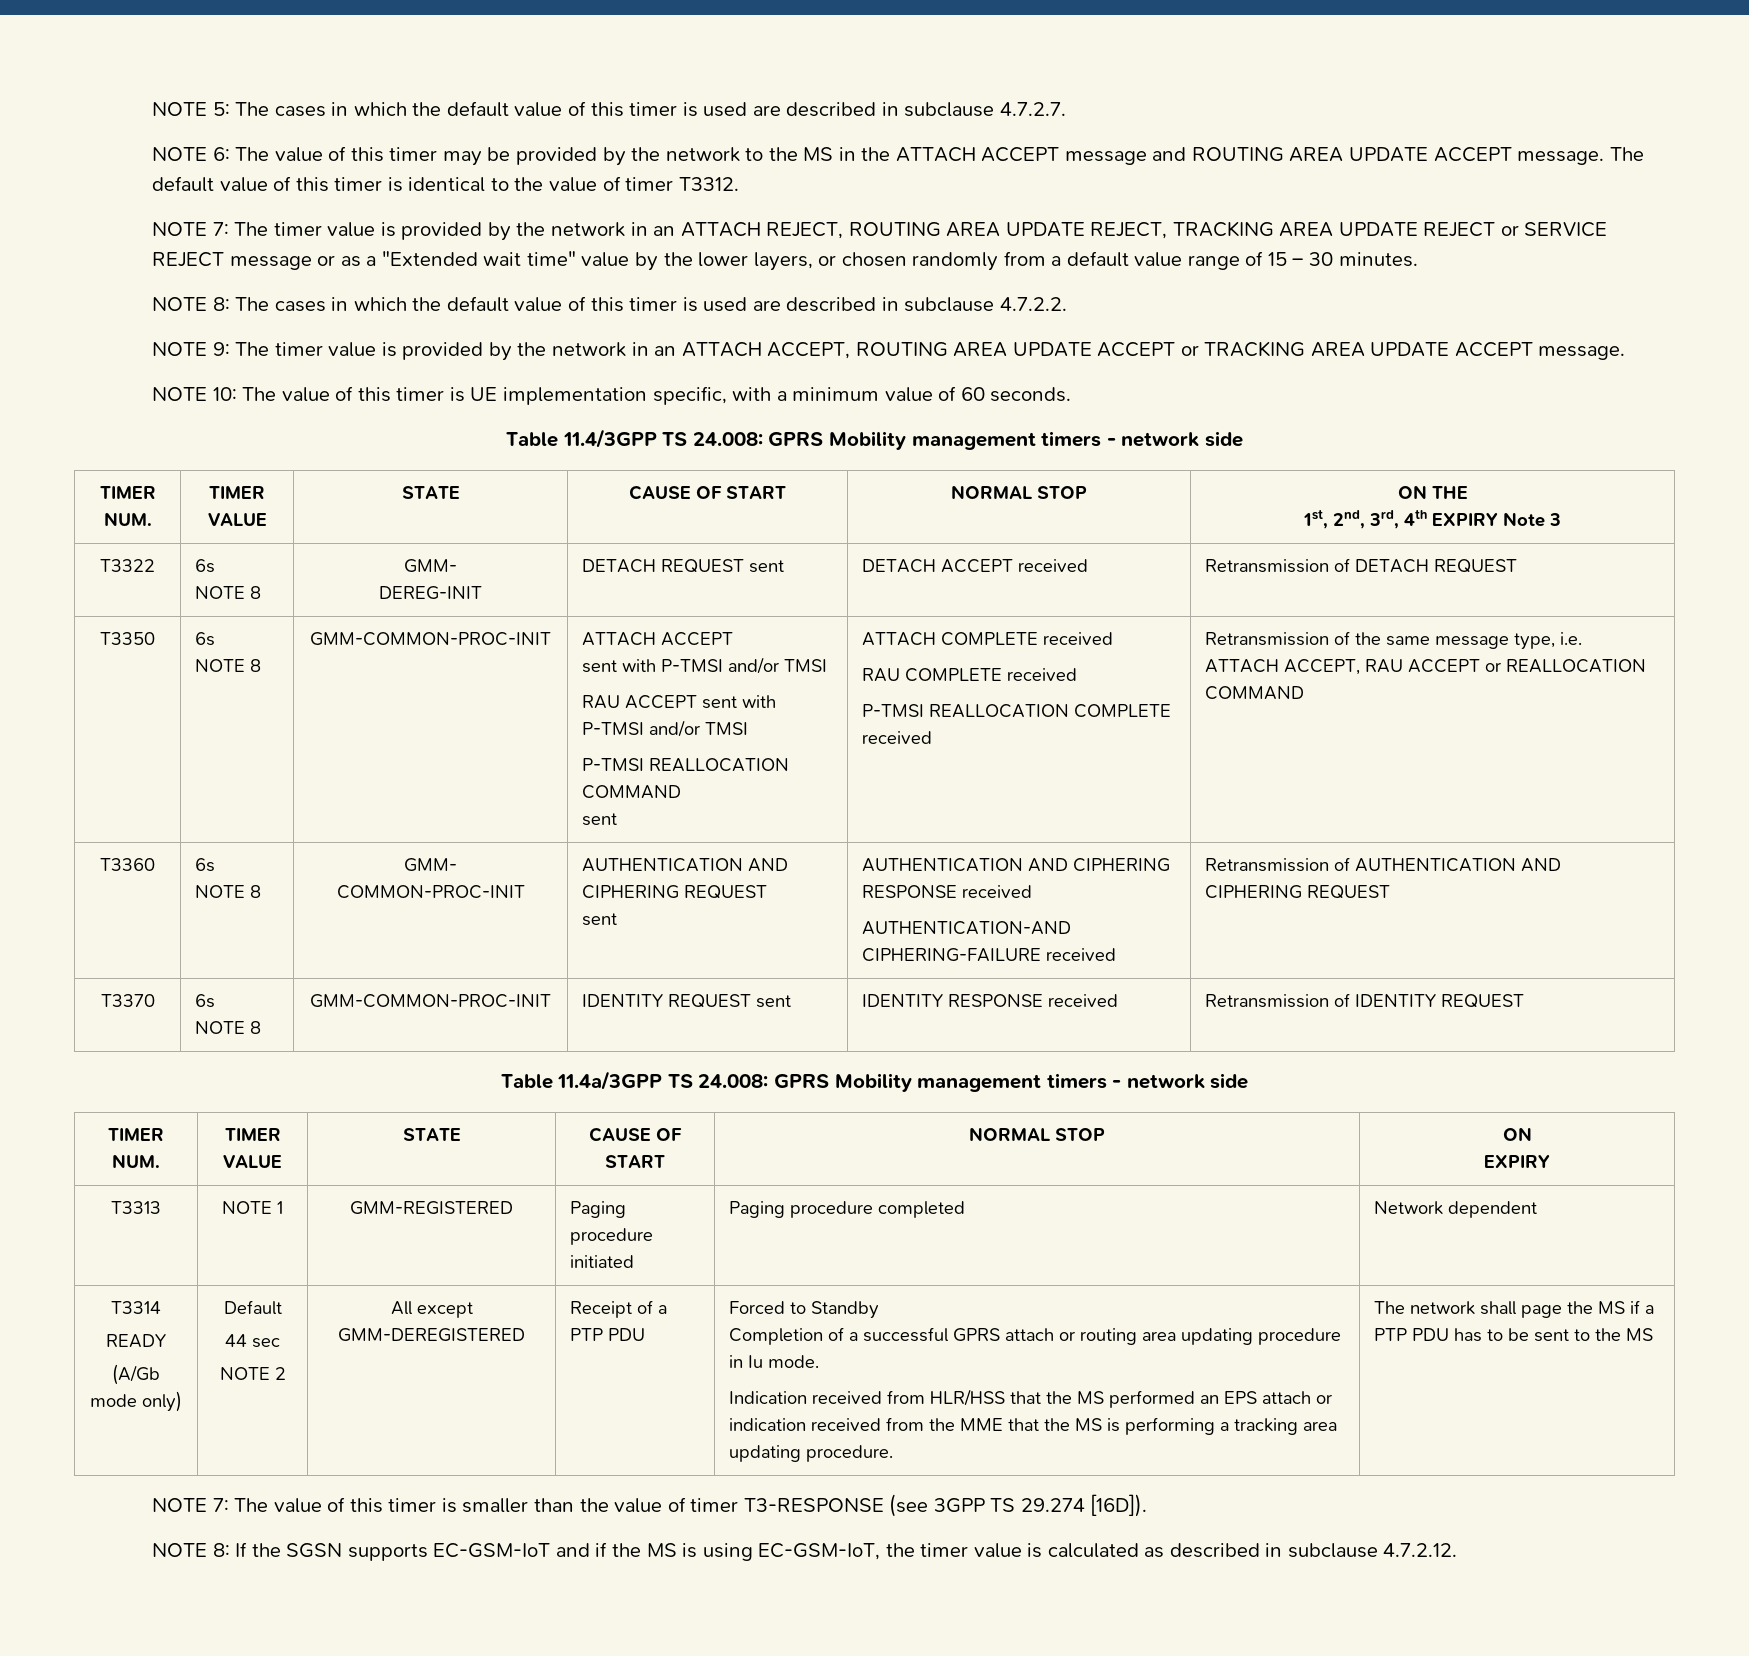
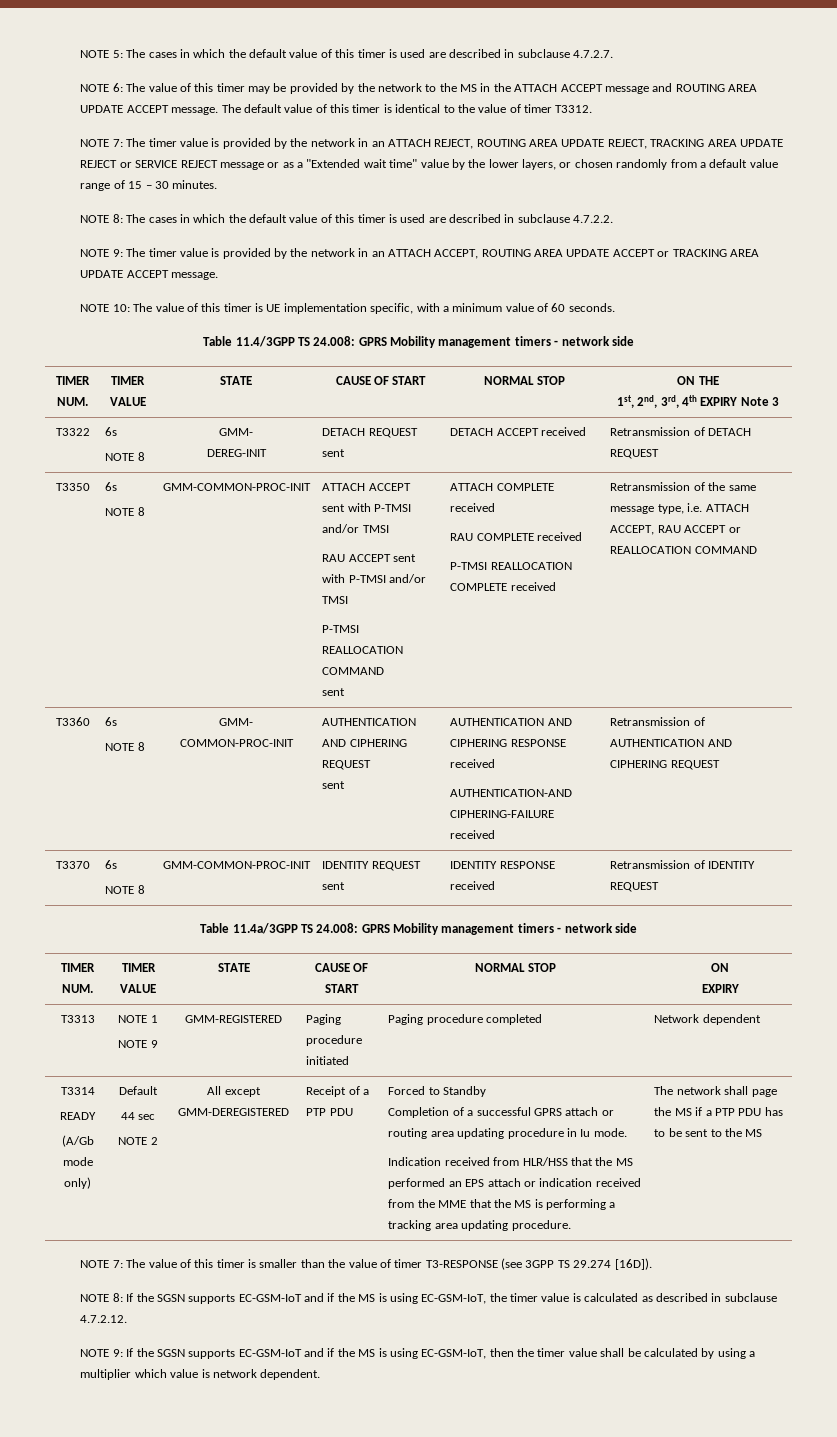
- T3313 | NOTE 1 | GMM-REGISTERED | Paging procedure initiated | Paging procedure completed | Network dependent
+ T3313 | NOTE 1
+ NOTE 9 | GMM-REGISTERED | Paging procedure initiated | Paging procedure completed | Network dependent
+ NOTE 9: If the SGSN supports EC-GSM-IoT and if the MS is using EC-GSM-IoT, then the timer value shall be calculated by using a multiplier which value is network dependent.

